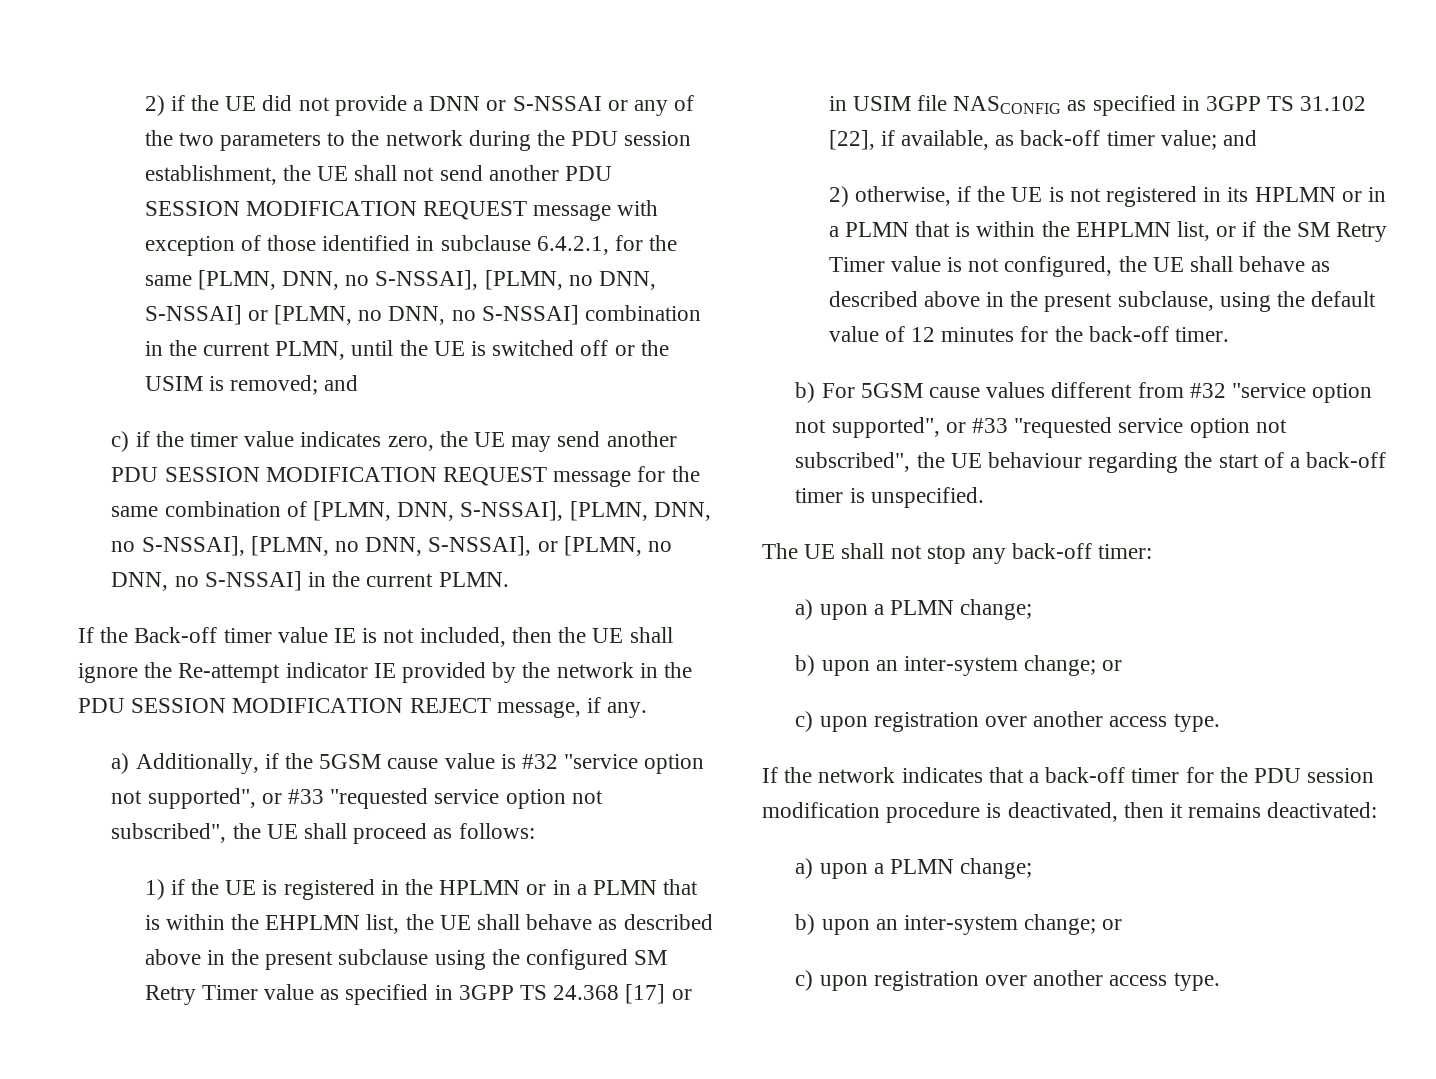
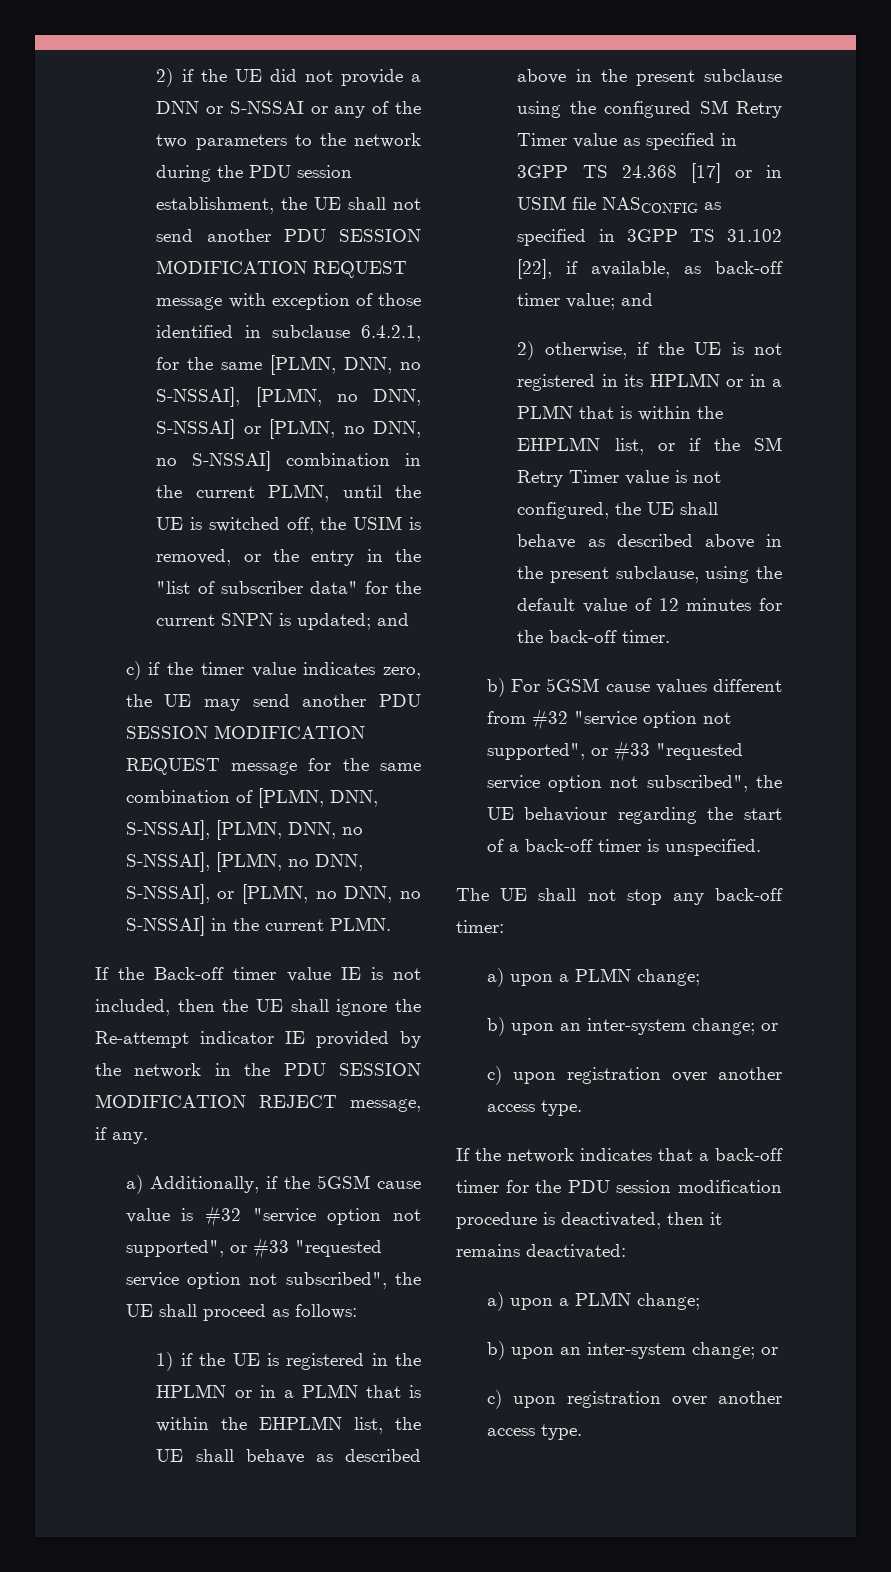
- 2) if the UE did not provide a DNN or S-NSSAI or any of the two parameters to the network during the PDU session establishment, the UE shall not send another PDU SESSION MODIFICATION REQUEST message with exception of those identified in subclause 6.4.2.1, for the same [PLMN, DNN, no S-NSSAI], [PLMN, no DNN, S-NSSAI] or [PLMN, no DNN, no S-NSSAI] combination in the current PLMN, until the UE is switched off or the USIM is removed;
+ 2) if the UE did not provide a DNN or S-NSSAI or any of the two parameters to the network during the PDU session establishment, the UE shall not send another PDU SESSION MODIFICATION REQUEST message with exception of those identified in subclause 6.4.2.1, for the same [PLMN, DNN, no S-NSSAI], [PLMN, no DNN, S-NSSAI] or [PLMN, no DNN, no S-NSSAI] combination in the current PLMN, until the UE is switched off, the USIM is removed, or the entry in the "list of subscriber data" for the current SNPN is updated;

